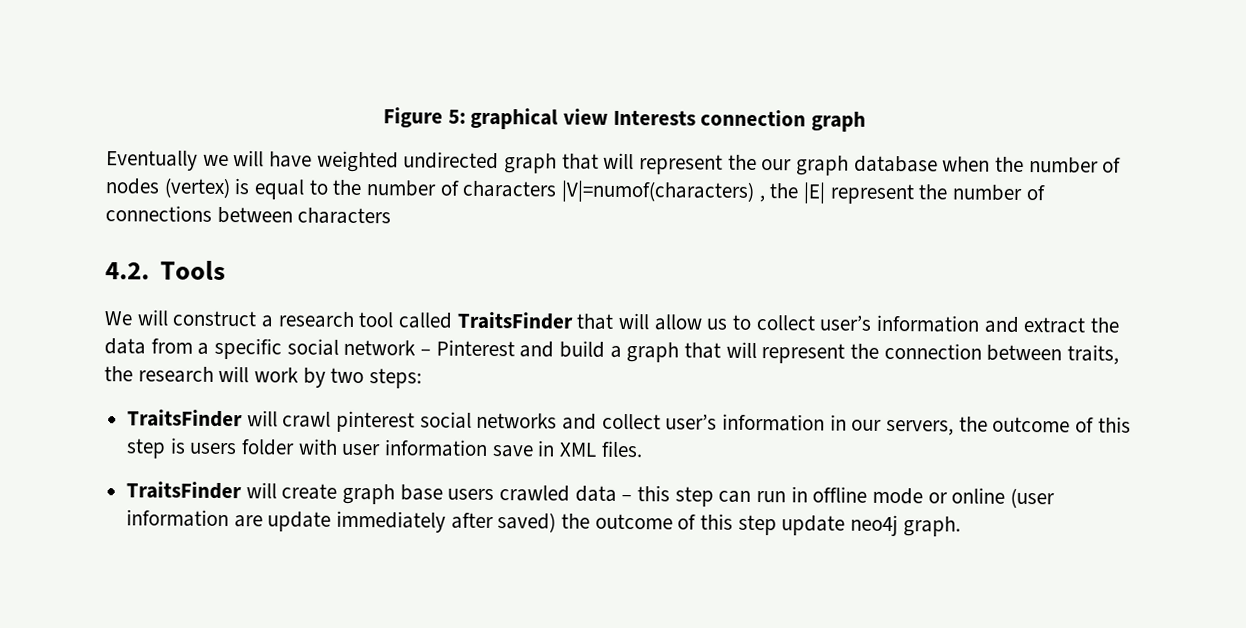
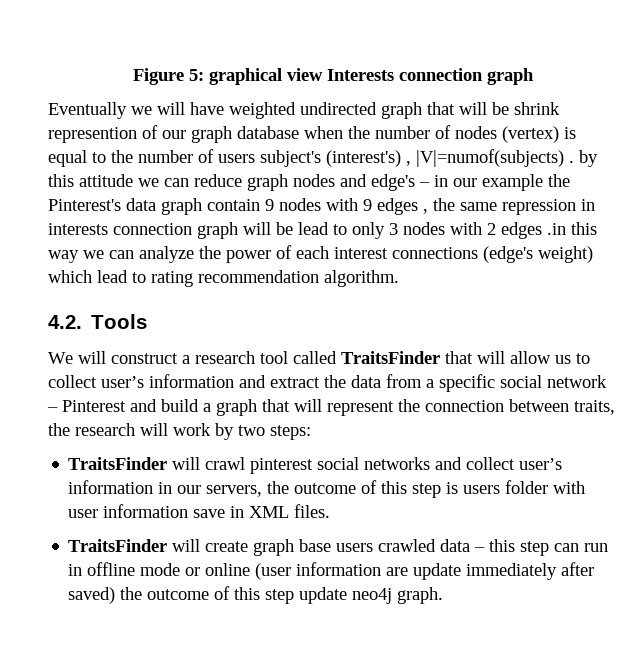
- Eventually we will have weighted undirected graph that will represent the our graph database when the number of nodes (vertex) is equal to the number of characters |V|=numof(characters) , the |E| represent the number of connections between characters
+ Eventually we will have weighted undirected graph that will be shrink represention of our graph database when the number of nodes (vertex) is equal to the number of users subject's (interest's) , |V|=numof(subjects) . by this attitude we can reduce graph nodes and edge's – in our example the Pinterest's data graph contain 9 nodes with 9 edges , the same repression in interests connection graph will be lead to only 3 nodes with 2 edges .in this way we can analyze the power of each interest connections (edge's weight) which lead to rating recommendation algorithm.

